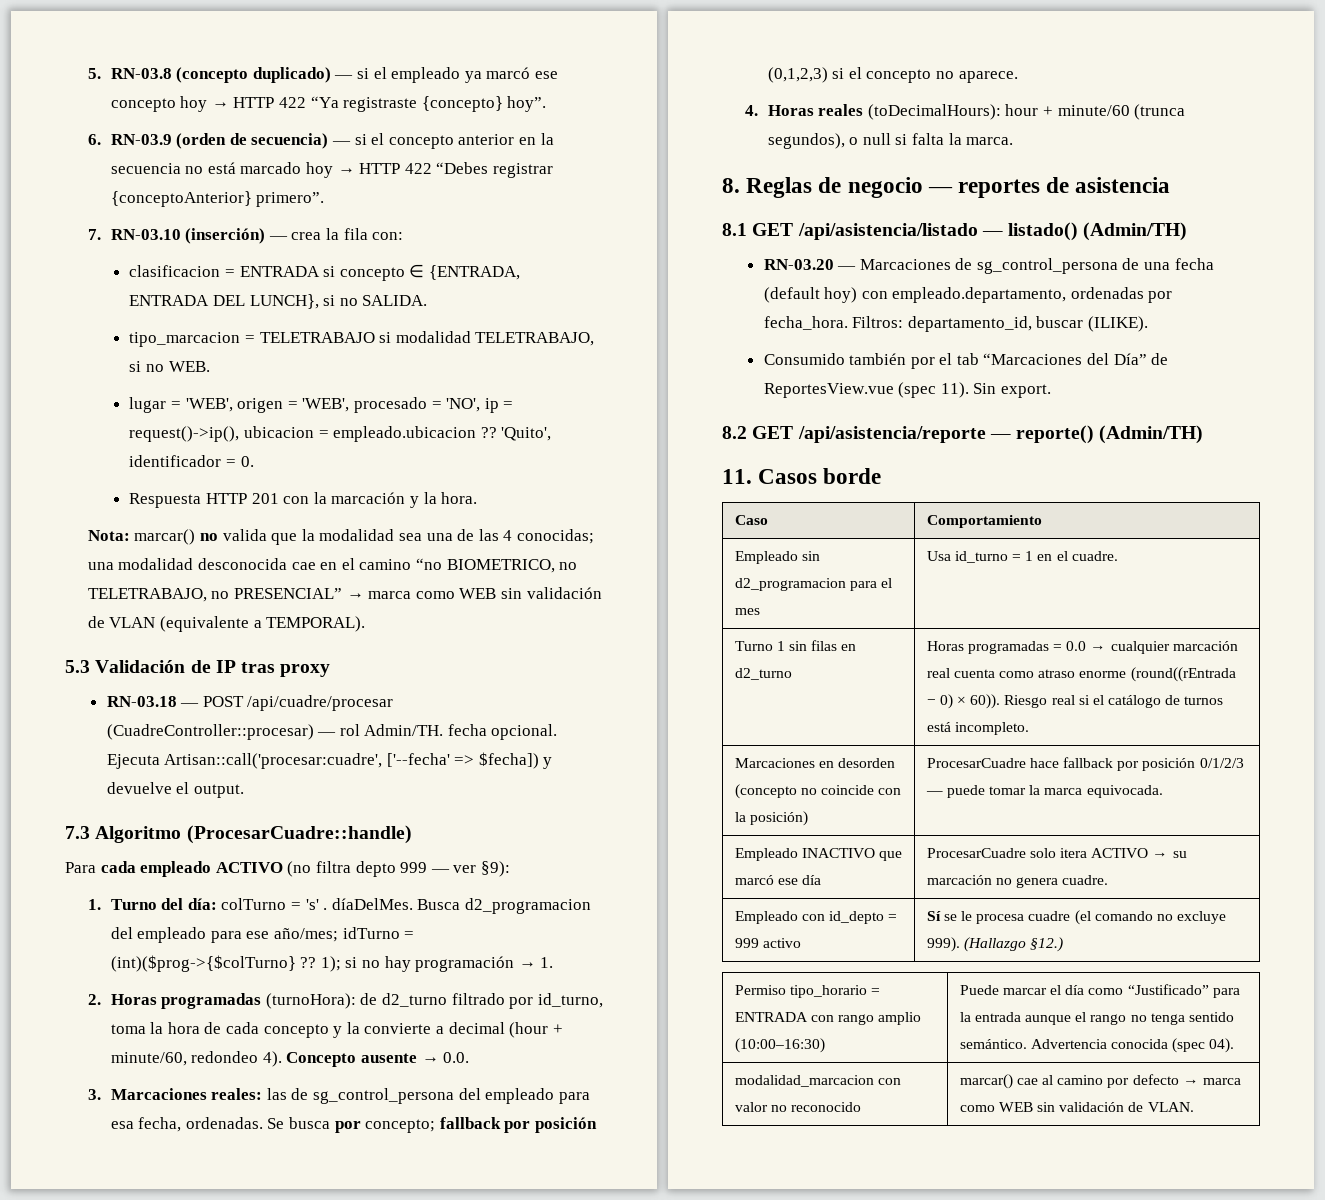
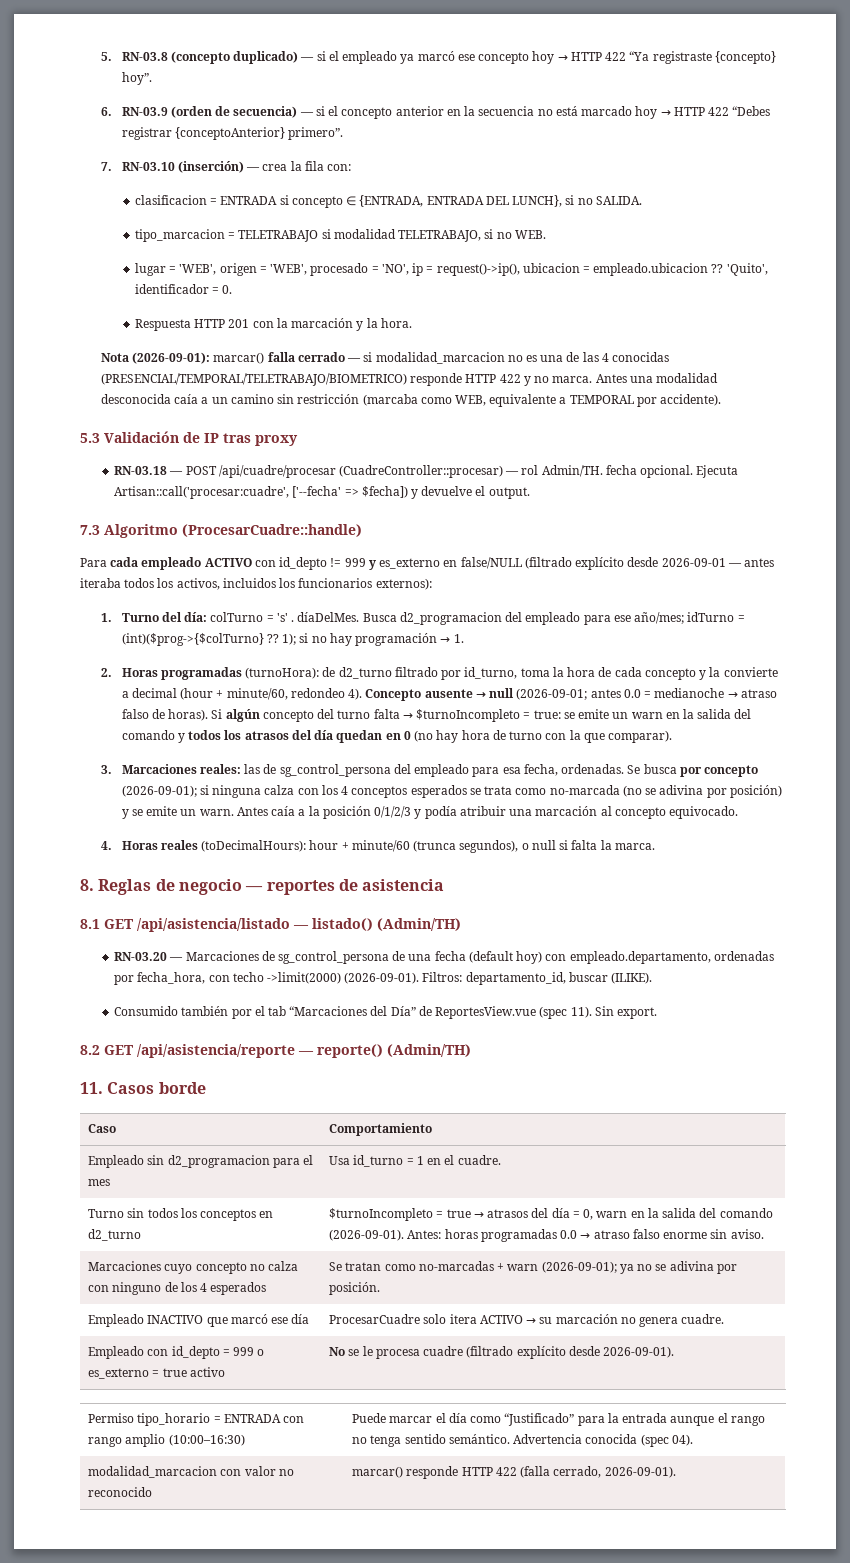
- Nota: marcar() no valida que la modalidad sea una de las 4 conocidas; una modalidad desconocida cae en el camino “no BIOMETRICO, no TELETRABAJO, no PRESENCIAL” → marca como WEB sin validación de VLAN (equivalente a TEMPORAL).
+ Nota (2026-09-01): marcar() falla cerrado — si modalidad_marcacion no es una de las 4 conocidas (PRESENCIAL/TEMPORAL/TELETRABAJO/BIOMETRICO) responde HTTP 422 y no marca. Antes una modalidad desconocida caía a un camino sin restricción (marcaba como WEB, equivalente a TEMPORAL por accidente).
- Para cada empleado ACTIVO (no filtra depto 999 — ver §9):
+ Para cada empleado ACTIVO con id_depto != 999 y es_externo en false/NULL (filtrado explícito desde 2026-09-01 — antes iteraba todos los activos, incluidos los funcionarios externos):
- Concepto ausente → 0.0.
+ Concepto ausente → null (2026-09-01; antes 0.0 = medianoche → atraso falso de horas). Si algún concepto del turno falta → $turnoIncompleto = true: se emite un warn en la salida del comando y todos los atrasos del día quedan en 0 (no hay hora de turno con la que comparar).
- Se busca por concepto; fallback por posición (0,1,2,3) si el concepto no aparece.
+ Se busca por concepto (2026-09-01); si ninguna calza con los 4 conceptos esperados se trata como no-marcada (no se adivina por posición) y se emite un warn. Antes caía a la posición 0/1/2/3 y podía atribuir una marcación al concepto equivocado.
- RN-03.20 — Marcaciones de sg_control_persona de una fecha (default hoy) con empleado.departamento, ordenadas por fecha_hora.
+ RN-03.20 — Marcaciones de sg_control_persona de una fecha (default hoy) con empleado.departamento, ordenadas por fecha_hora, con techo ->limit(2000) (2026-09-01).
- Turno 1 sin filas en d2_turno | Horas programadas = 0.0 → cualquier marcación real cuenta como atraso enorme (round((rEntrada − 0) × 60)). Riesgo real si el catálogo de turnos está incompleto.
- Marcaciones en desorden (concepto no coincide con la posición) | ProcesarCuadre hace fallback por posición 0/1/2/3 — puede tomar la marca equivocada.
+ Turno sin todos los conceptos en d2_turno | $turnoIncompleto = true → atrasos del día = 0, warn en la salida del comando (2026-09-01). Antes: horas programadas 0.0 → atraso falso enorme sin aviso.
+ Marcaciones cuyo concepto no calza con ninguno de los 4 esperados | Se tratan como no-marcadas + warn (2026-09-01); ya no se adivina por posición.
- Empleado con id_depto = 999 activo | Sí se le procesa cuadre (el comando no excluye 999). (Hallazgo §12.)
+ Empleado con id_depto = 999 o es_externo = true activo | No se le procesa cuadre (filtrado explícito desde 2026-09-01).
- modalidad_marcacion con valor no reconocido | marcar() cae al camino por defecto → marca como WEB sin validación de VLAN.
+ modalidad_marcacion con valor no reconocido | marcar() responde HTTP 422 (falla cerrado, 2026-09-01).

